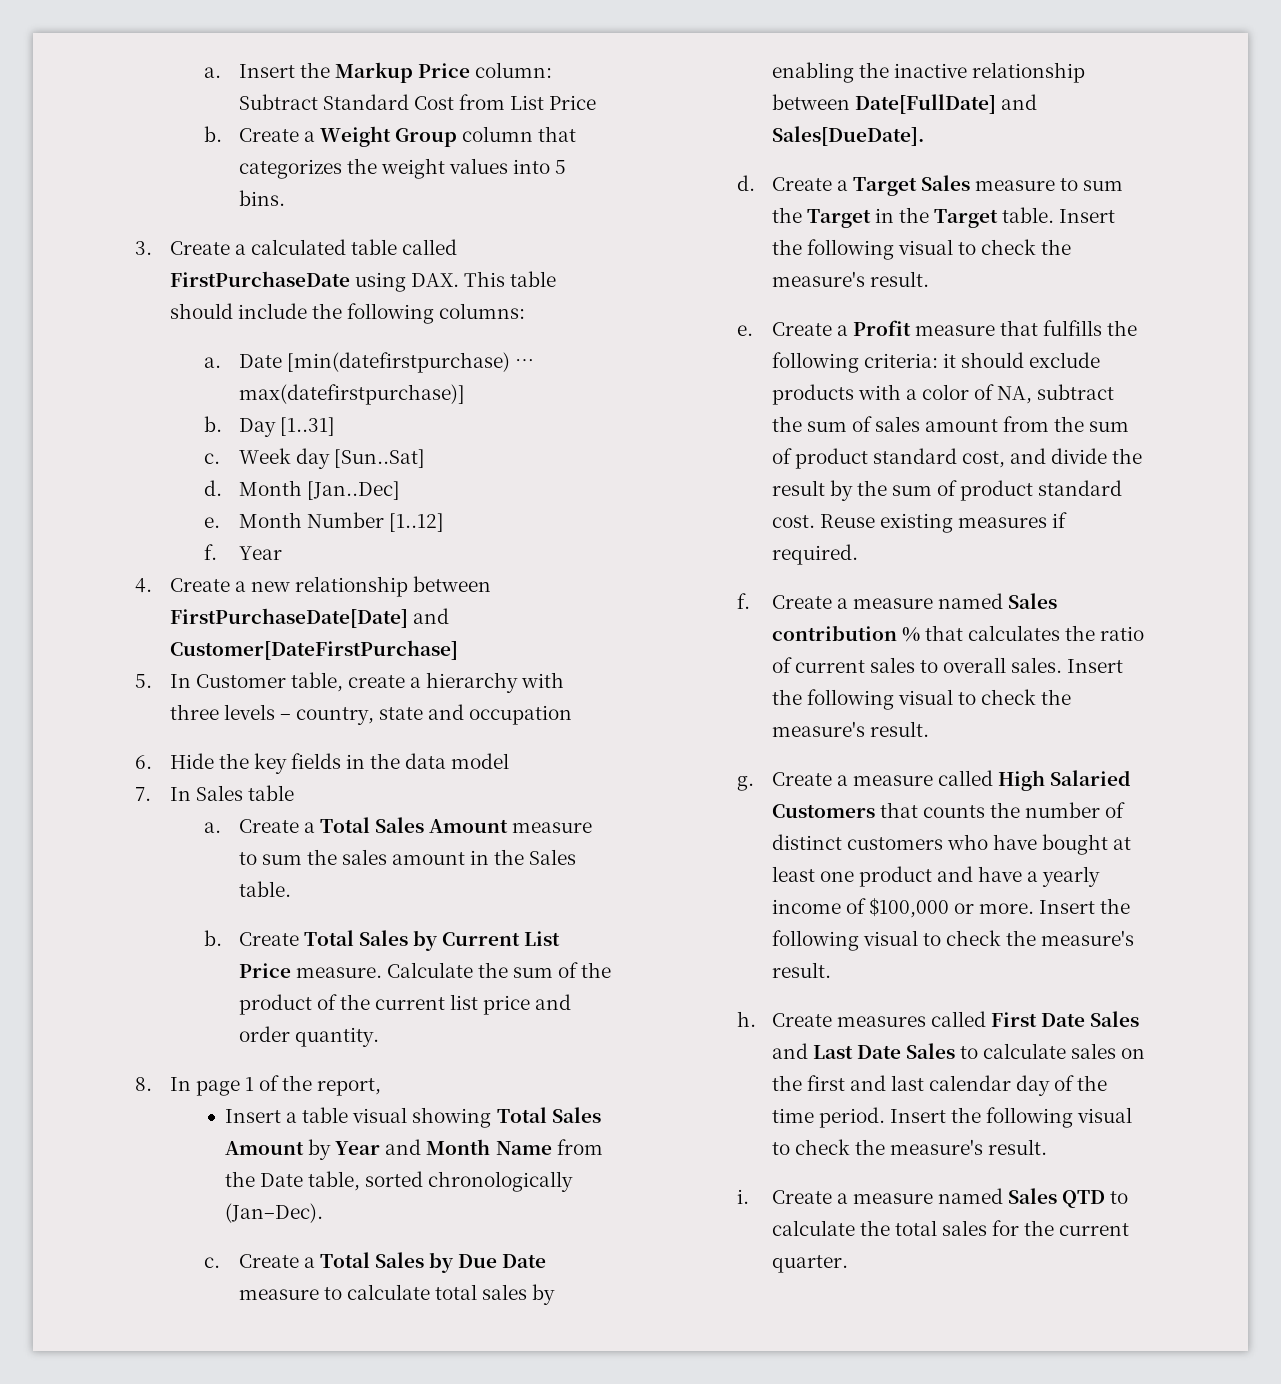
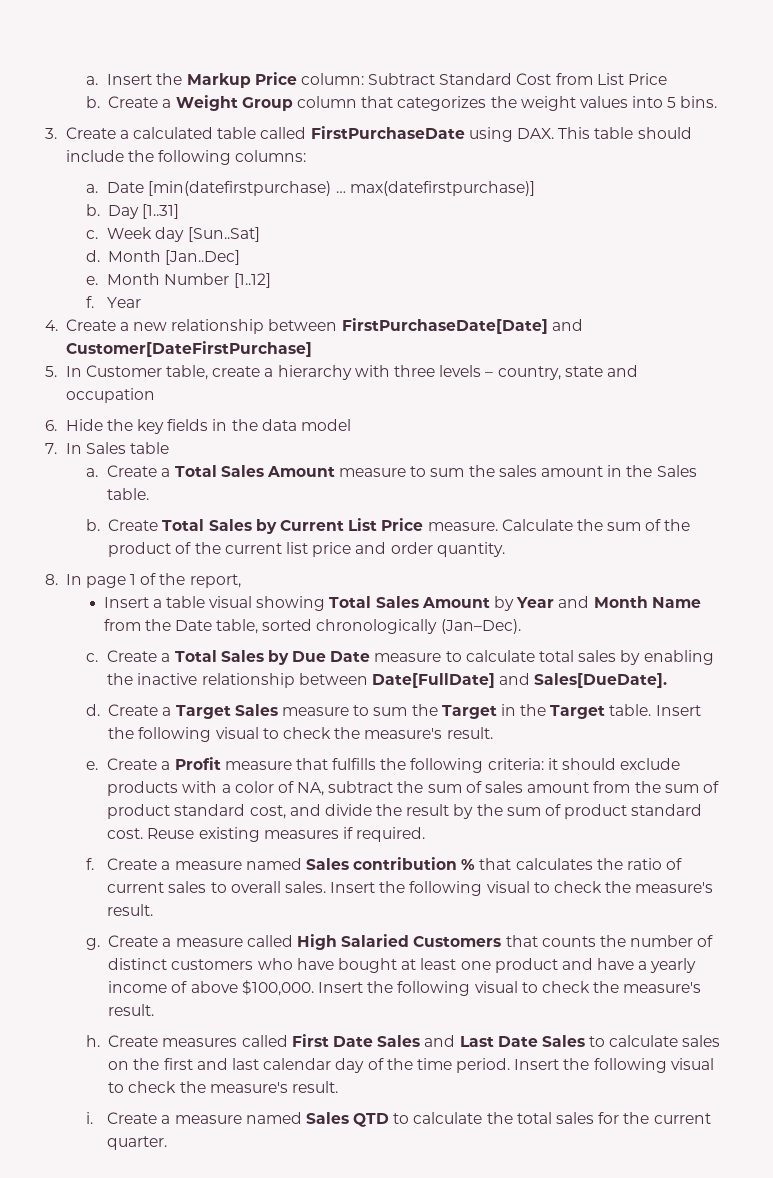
- Create a measure called High Salaried Customers that counts the number of distinct customers who have bought at least one product and have a yearly income of $100,000 or more.
+ Create a measure called High Salaried Customers that counts the number of distinct customers who have bought at least one product and have a yearly income of above $100,000.

